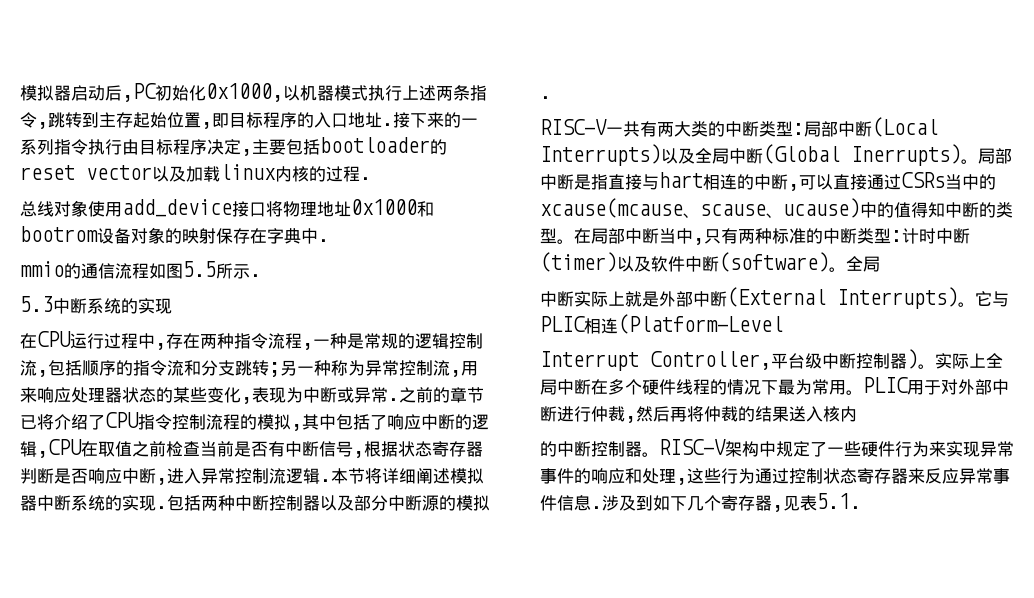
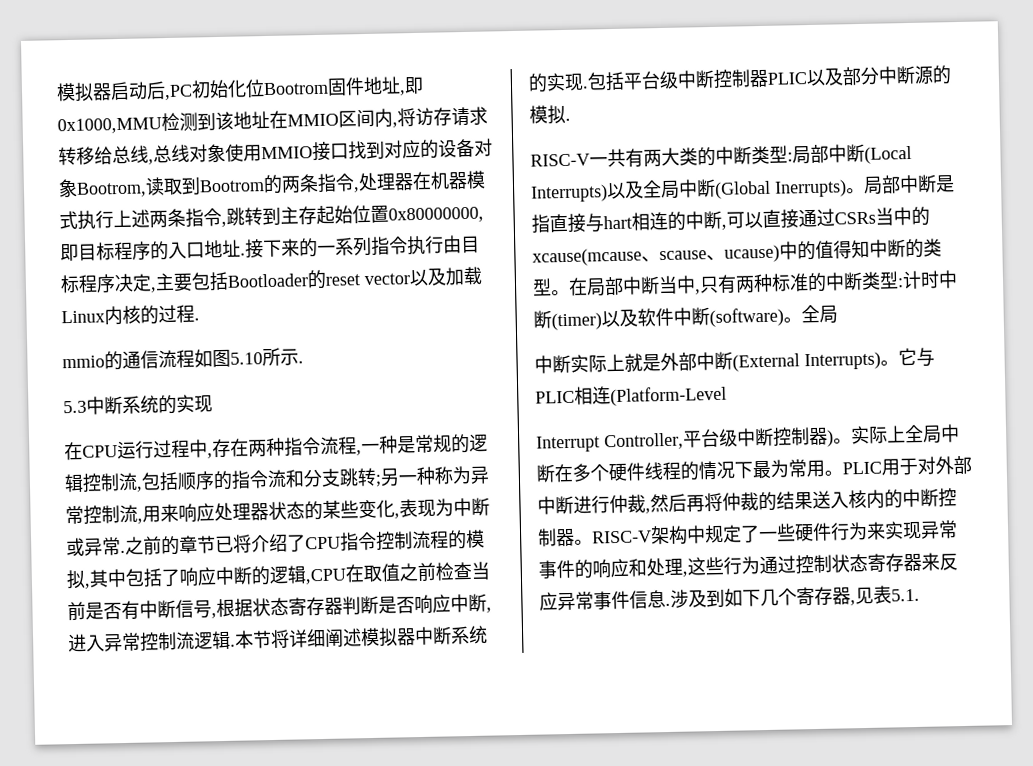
- 模拟器启动后,PC初始化0x1000,以机器模式执行上述两条指令,跳转到主存起始位置,即目标程序的入口地址.
+ 模拟器启动后,PC初始化位Bootrom固件地址,即0x1000,MMU检测到该地址在MMIO区间内,将访存请求转移给总线,总线对象使用MMIO接口找到对应的设备对象Bootrom,读取到Bootrom的两条指令,处理器在机器模式执行上述两条指令,跳转到主存起始位置0x80000000,即目标程序的入口地址.
- 接下来的一系列指令执行由目标程序决定,主要包括bootloader的reset vector以及加载linux内核的过程.
+ 接下来的一系列指令执行由目标程序决定,主要包括Bootloader的reset vector以及加载Linux内核的过程.
- 总线对象使用add_device接口将物理地址0x1000和bootrom设备对象的映射保存在字典中.
- mmio的通信流程如图5.5所示.
+ mmio的通信流程如图5.10所示.
- 包括两种中断控制器以及部分中断源的模拟.
+ 包括平台级中断控制器PLIC以及部分中断源的模拟.
- PLIC用于对外部中断进行仲裁,然后再将仲裁的结果送入核内
- 的中断控制器。
+ PLIC用于对外部中断进行仲裁,然后再将仲裁的结果送入核内的中断控制器。

